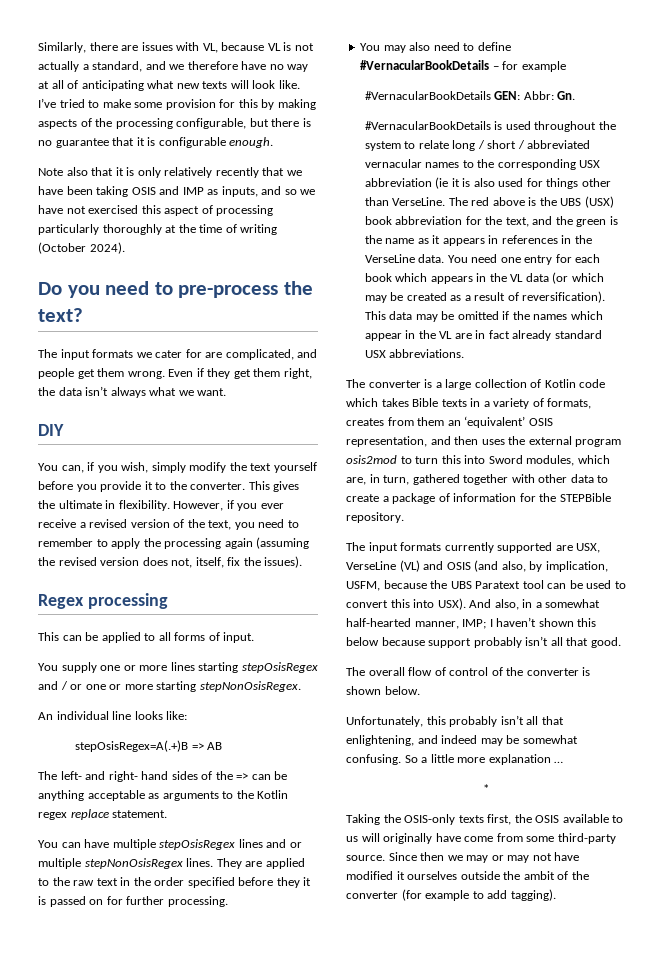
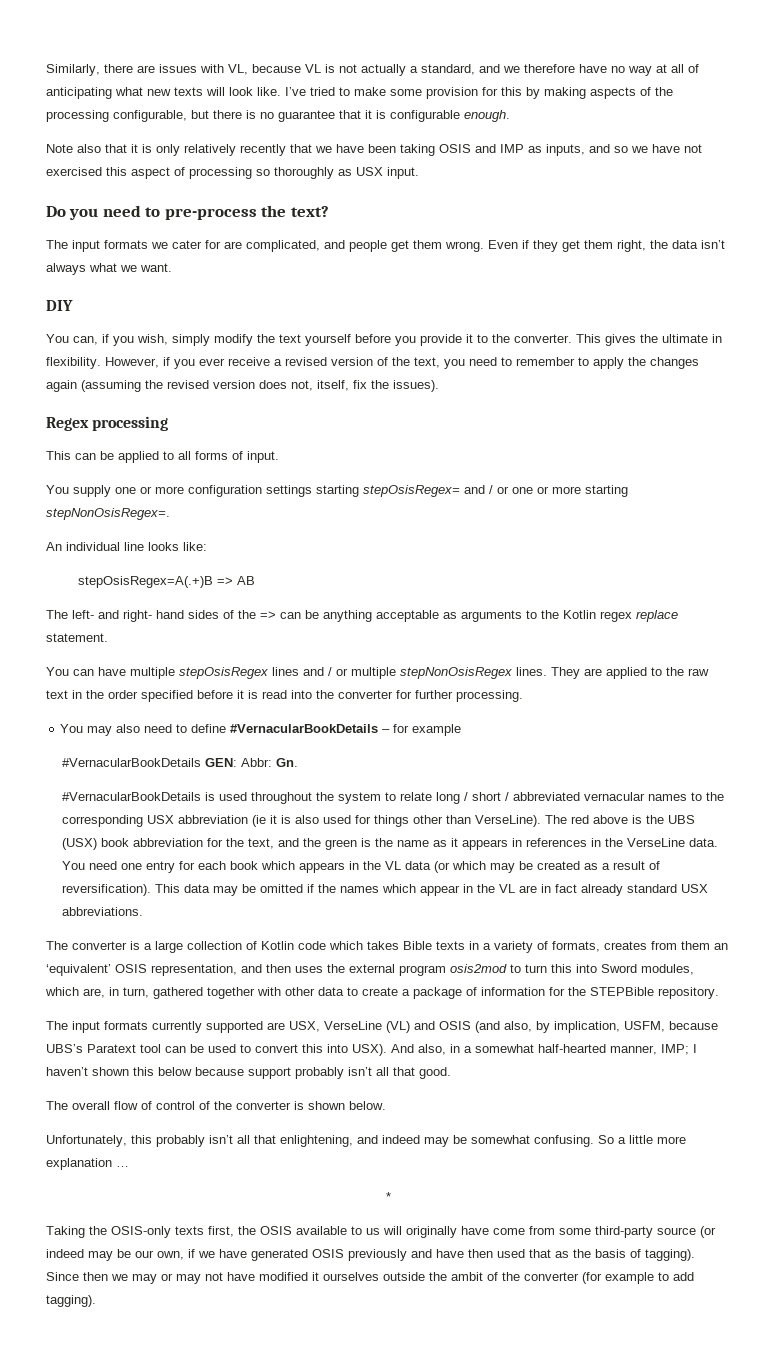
- Note also that it is only relatively recently that we have been taking OSIS and IMP as inputs, and so we have not exercised this aspect of processing particularly thoroughly at the time of writing (October 2024).
+ Note also that it is only relatively recently that we have been taking OSIS and IMP as inputs, and so we have not exercised this aspect of processing so thoroughly as USX input.
- However, if you ever receive a revised version of the text, you need to remember to apply the processing again (assuming the revised version does not, itself, fix the issues).
+ However, if you ever receive a revised version of the text, you need to remember to apply the changes again (assuming the revised version does not, itself, fix the issues).
- You supply one or more lines starting stepOsisRegex and / or one or more starting stepNonOsisRegex.
+ You supply one or more configuration settings starting stepOsisRegex= and / or one or more starting stepNonOsisRegex=.
- You can have multiple stepOsisRegex lines and or multiple stepNonOsisRegex lines.
+ You can have multiple stepOsisRegex lines and / or multiple stepNonOsisRegex lines.
- They are applied to the raw text in the order specified before they it is passed on for further processing.
+ They are applied to the raw text in the order specified before it is read into the converter for further processing.
- #VernacularBookDetails is used throughout the system to relate long / short / abbreviated vernacular names to the corresponding USX abbreviation (ie it is also used for things other than VerseLine.
+ #VernacularBookDetails is used throughout the system to relate long / short / abbreviated vernacular names to the corresponding USX abbreviation (ie it is also used for things other than VerseLine).
- The input formats currently supported are USX, VerseLine (VL) and OSIS (and also, by implication, USFM, because the UBS Paratext tool can be used to convert this into USX).
+ The input formats currently supported are USX, VerseLine (VL) and OSIS (and also, by implication, USFM, because UBS’s Paratext tool can be used to convert this into USX).
- Taking the OSIS-only texts first, the OSIS available to us will originally have come from some third-party source.
+ Taking the OSIS-only texts first, the OSIS available to us will originally have come from some third-party source (or indeed may be our own, if we have generated OSIS previously and have then used that as the basis of tagging).

